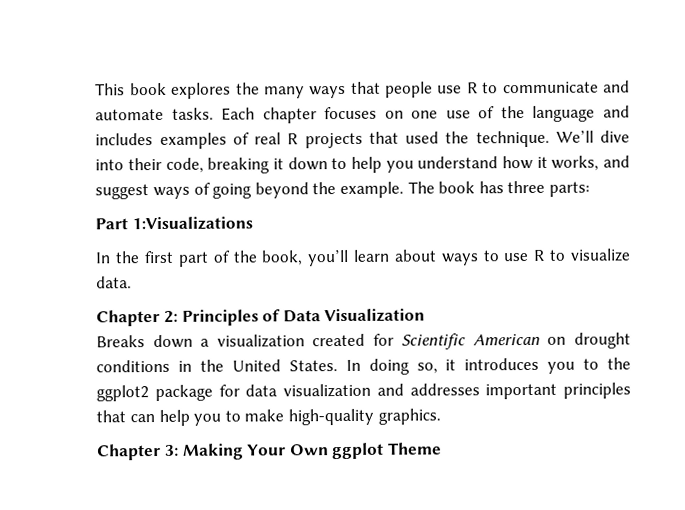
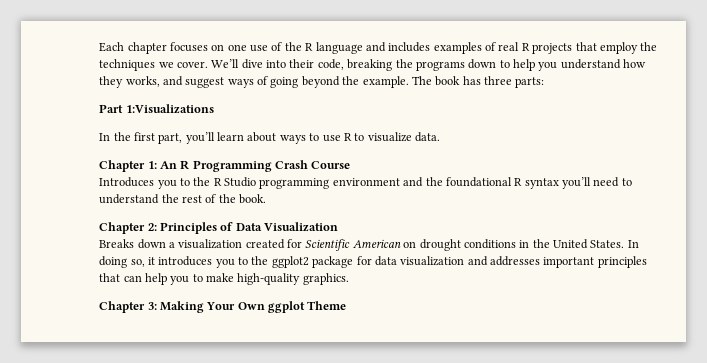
- This book explores the many ways that people use R to communicate and automate tasks. Each chapter focuses on one use of the language and includes examples of real R projects that used the technique.
+ Each chapter focuses on one use of the R language and includes examples of real R projects that employ the techniques we cover.
- We’ll dive into their code, breaking it down to help you understand how it works, and suggest ways of going beyond the example.
+ We’ll dive into their code, breaking the programs down to help you understand how they works, and suggest ways of going beyond the example.
- In the first part of the book, you’ll learn about ways to use R to visualize data.
+ In the first part, you’ll learn about ways to use R to visualize data.
+ Chapter 1: An R Programming Crash Course
+ Introduces you to the R Studio programming environment and the foundational R syntax you’ll need to understand the rest of the book.

